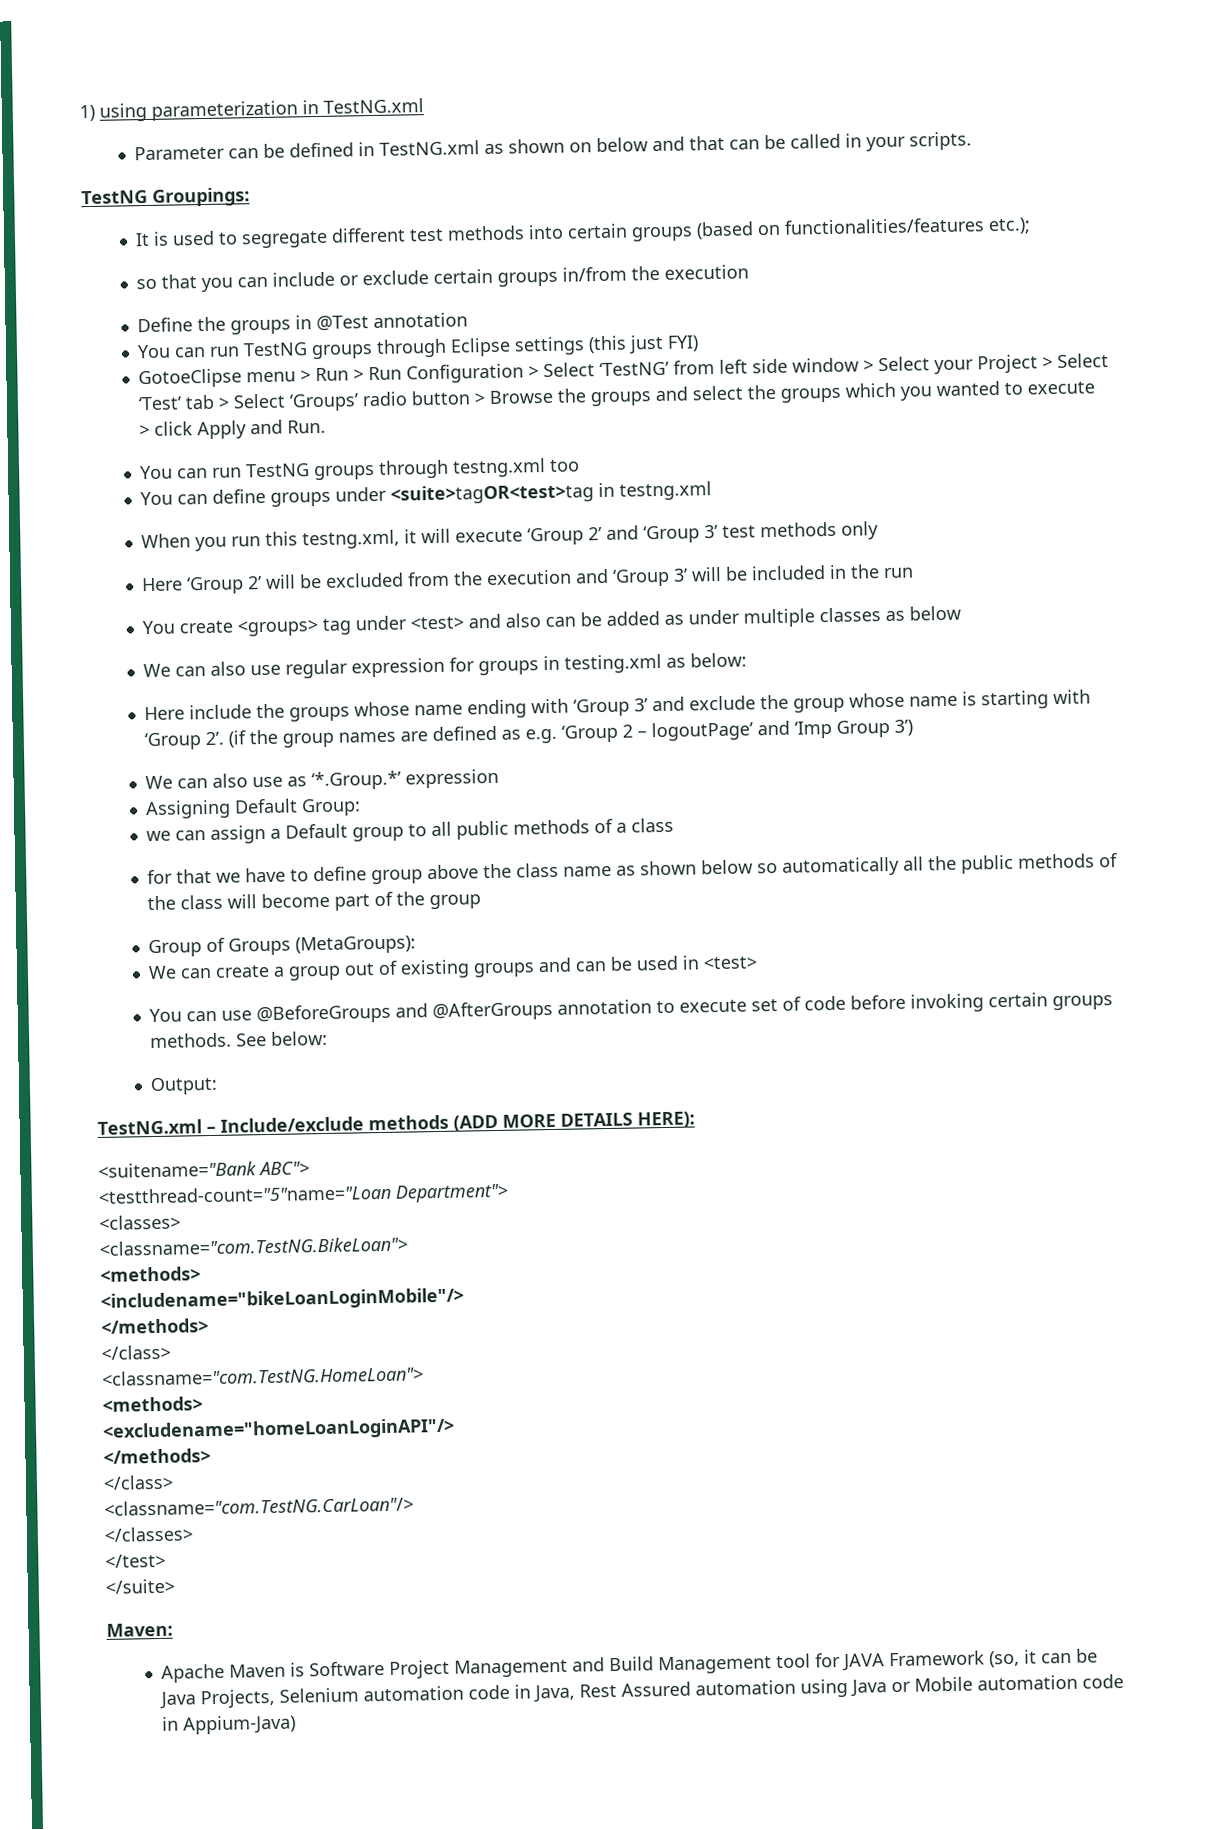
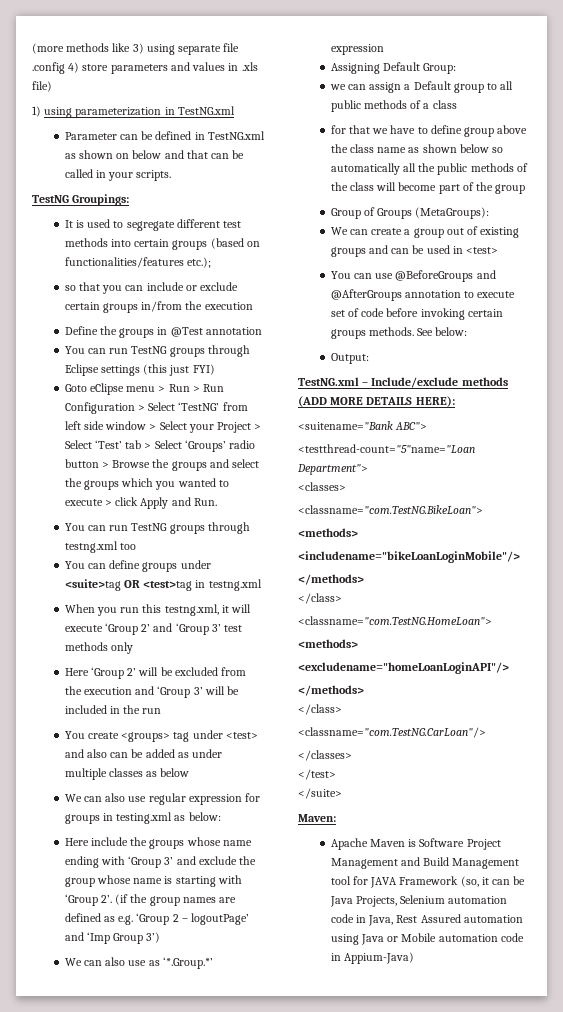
+ (more methods like 3) using separate file .config 4) store parameters and values in .xls file)
- GotoeClipse menu > Run > Run Configuration > Select ‘TestNG’ from left side window > Select your Project > Select ‘Test’ tab > Select ‘Groups’ radio button > Browse the groups and select the groups which you wanted to execute > click Apply and Run.
+ Goto eClipse menu > Run > Run Configuration > Select ‘TestNG’ from left side window > Select your Project > Select ‘Test’ tab > Select ‘Groups’ radio button > Browse the groups and select the groups which you wanted to execute > click Apply and Run.
- You can define groups under <suite>tagOR<test>tag in testng.xml
+ You can define groups under <suite>tag OR <test>tag in testng.xml

